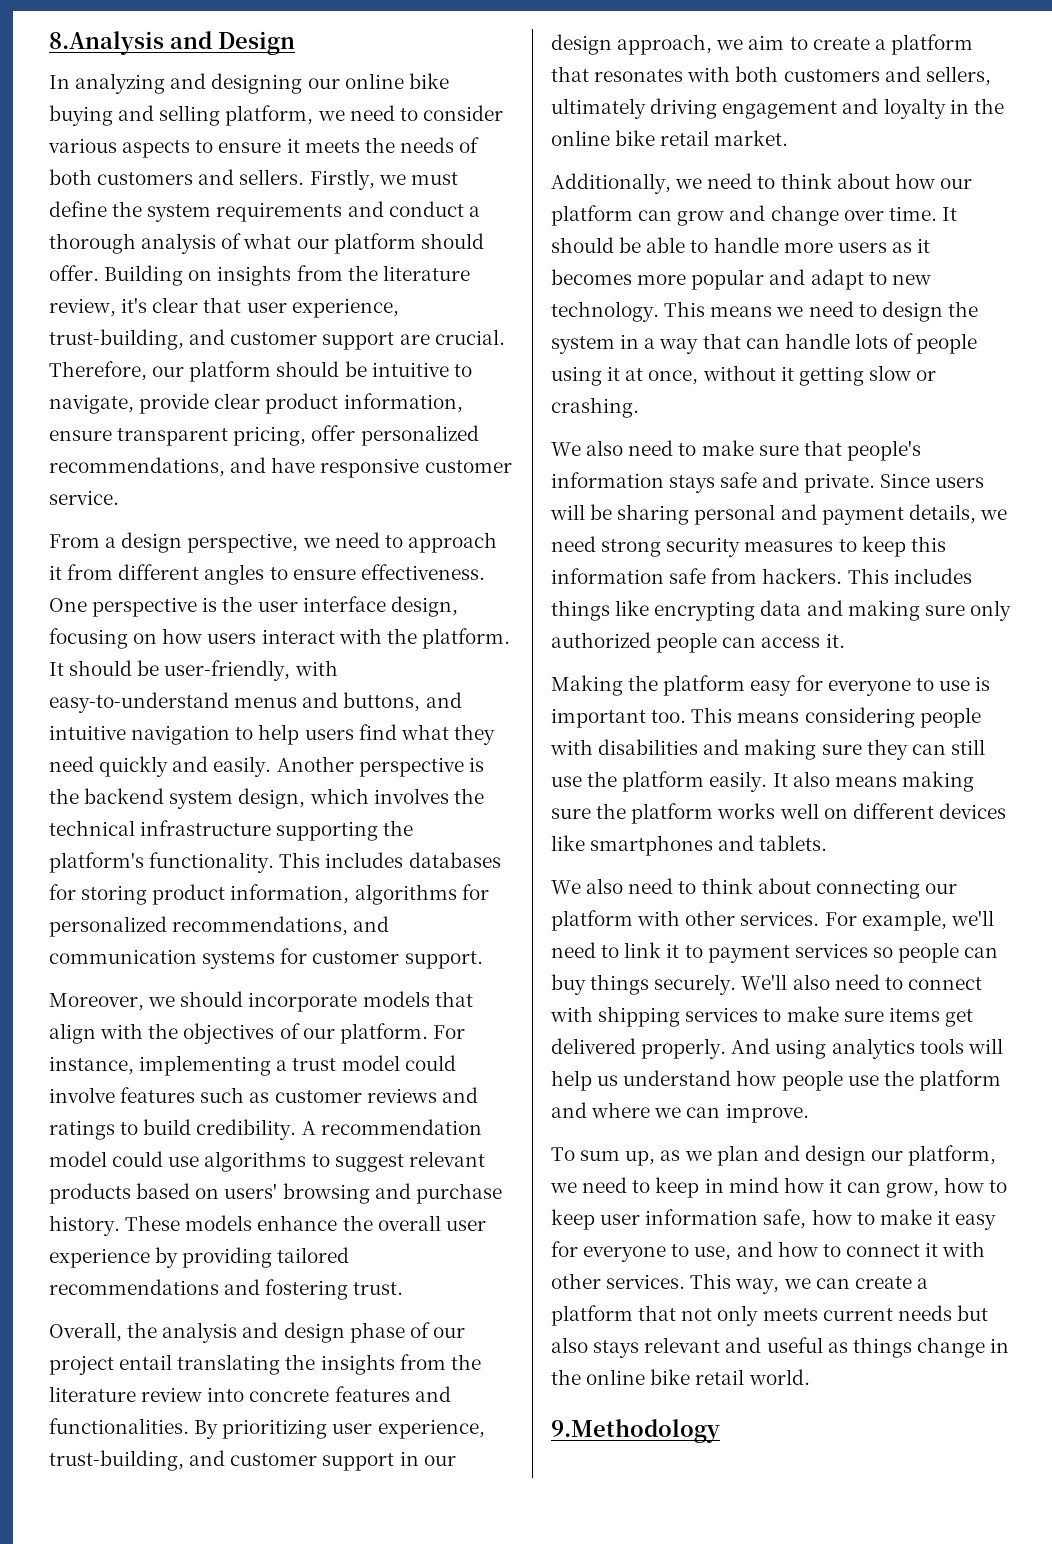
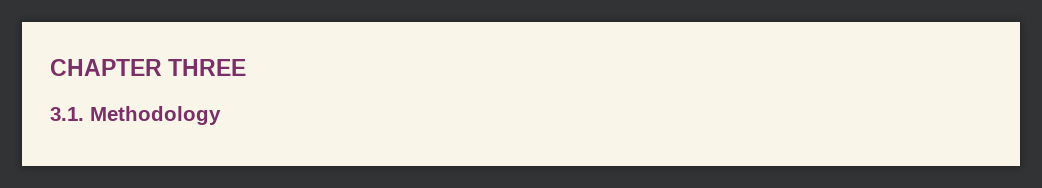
- 8.Analysis and Design
- In analyzing and designing our online bike buying and selling platform, we need to consider various aspects to ensure it meets the needs of both customers and sellers. Firstly, we must define the system requirements and conduct a thorough analysis of what our platform should offer. Building on insights from the literature review, it's clear that user experience, trust-building, and customer support are crucial. Therefore, our platform should be intuitive to navigate, provide clear product information, ensure transparent pricing, offer personalized recommendations, and have responsive customer service.
- From a design perspective, we need to approach it from different angles to ensure effectiveness. One perspective is the user interface design, focusing on how users interact with the platform. It should be user-friendly, with easy-to-understand menus and buttons, and intuitive navigation to help users find what they need quickly and easily. Another perspective is the backend system design, which involves the technical infrastructure supporting the platform's functionality. This includes databases for storing product information, algorithms for personalized recommendations, and communication systems for customer support.
- Moreover, we should incorporate models that align with the objectives of our platform. For instance, implementing a trust model could involve features such as customer reviews and ratings to build credibility. A recommendation model could use algorithms to suggest relevant products based on users' browsing and purchase history. These models enhance the overall user experience by providing tailored recommendations and fostering trust.
- Overall, the analysis and design phase of our project entail translating the insights from the literature review into concrete features and functionalities. By prioritizing user experience, trust-building, and customer support in our design approach, we aim to create a platform that resonates with both customers and sellers, ultimately driving engagement and loyalty in the online bike retail market.
- Additionally, we need to think about how our platform can grow and change over time. It should be able to handle more users as it becomes more popular and adapt to new technology. This means we need to design the system in a way that can handle lots of people using it at once, without it getting slow or crashing.
- We also need to make sure that people's information stays safe and private. Since users will be sharing personal and payment details, we need strong security measures to keep this information safe from hackers. This includes things like encrypting data and making sure only authorized people can access it.
- Making the platform easy for everyone to use is important too. This means considering people with disabilities and making sure they can still use the platform easily. It also means making sure the platform works well on different devices like smartphones and tablets.
- We also need to think about connecting our platform with other services. For example, we'll need to link it to payment services so people can buy things securely. We'll also need to connect with shipping services to make sure items get delivered properly. And using analytics tools will help us understand how people use the platform and where we can improve.
- To sum up, as we plan and design our platform, we need to keep in mind how it can grow, how to keep user information safe, how to make it easy for everyone to use, and how to connect it with other services. This way, we can create a platform that not only meets current needs but also stays relevant and useful as things change in the online bike retail world.
- 9.Methodology
+ CHAPTER THREE
+ 3.1. Methodology

